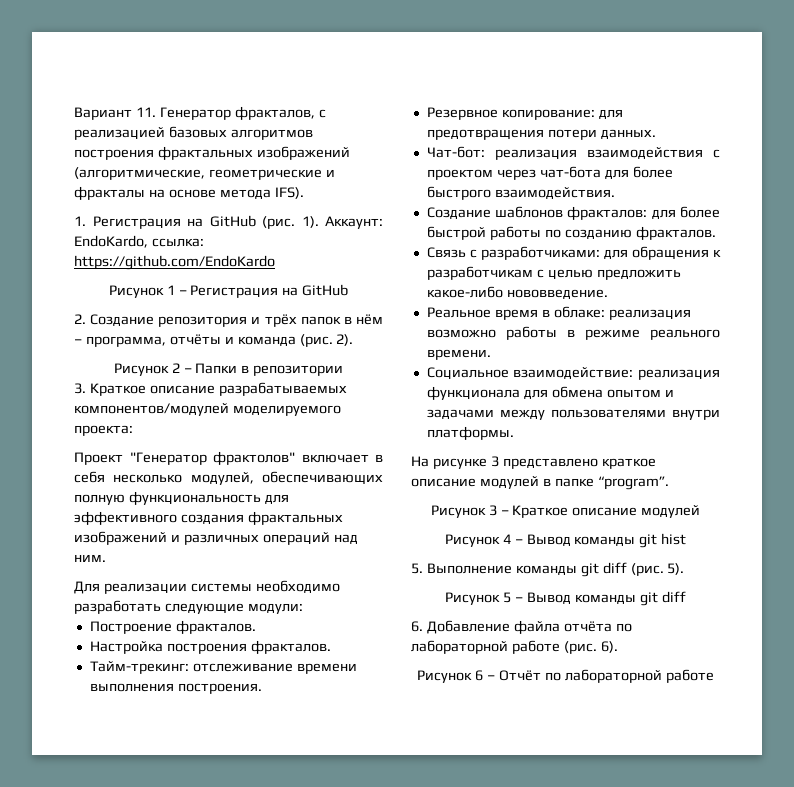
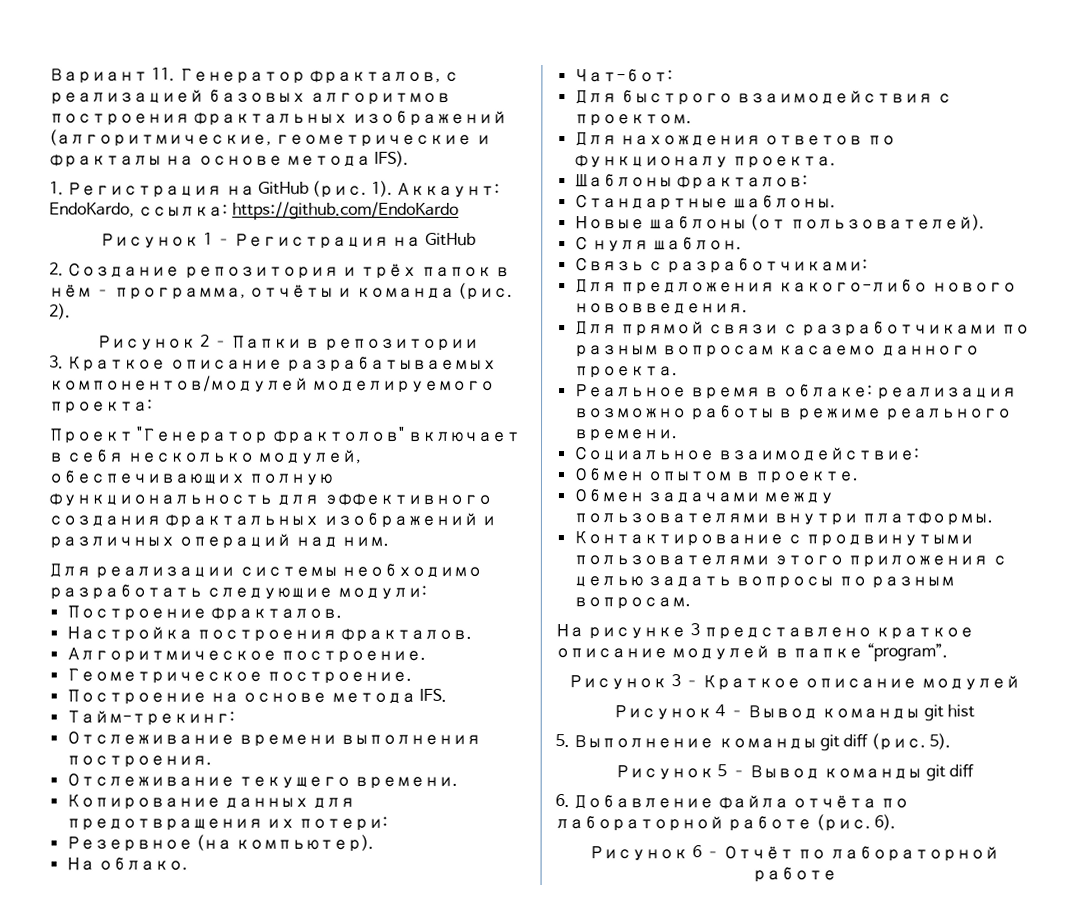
+ Алгоритмическое построение.
+ Геометрическое построение.
+ Построение на основе метода IFS.
- Тайм-трекинг: отслеживание времени выполнения построения.
+ Тайм-трекинг:
+ Отслеживание времени выполнения построения.
- Резервное копирование: для предотвращения потери данных.
- Чат-бот: реализация взаимодействия с проектом через чат-бота для более быстрого взаимодействия.
- Создание шаблонов фракталов: для более быстрой работы по созданию фракталов.
- Связь с разработчиками: для обращения к разработчикам с целью предложить какое-либо нововведение.
+ Отслеживание текущего времени.
+ Копирование данных для предотвращения их потери:
+ Резервное (на компьютер).
+ На облако.
+ Чат-бот:
+ Для быстрого взаимодействия с проектом.
+ Для нахождения ответов по функционалу проекта.
+ Шаблоны фракталов:
+ Стандартные шаблоны.
+ Новые шаблоны (от пользователей).
+ С нуля шаблон.
+ Связь с разработчиками:
+ Для предложения какого-либо нового нововведения.
+ Для прямой связи с разработчиками по разным вопросам касаемо данного проекта.
- Социальное взаимодействие: реализация функционала для обмена опытом и задачами между пользователями внутри платформы.
+ Социальное взаимодействие:
+ Обмен опытом в проекте.
+ Обмен задачами между пользователями внутри платформы.
+ Контактирование с продвинутыми пользователями этого приложения с целью задать вопросы по разным вопросам.

